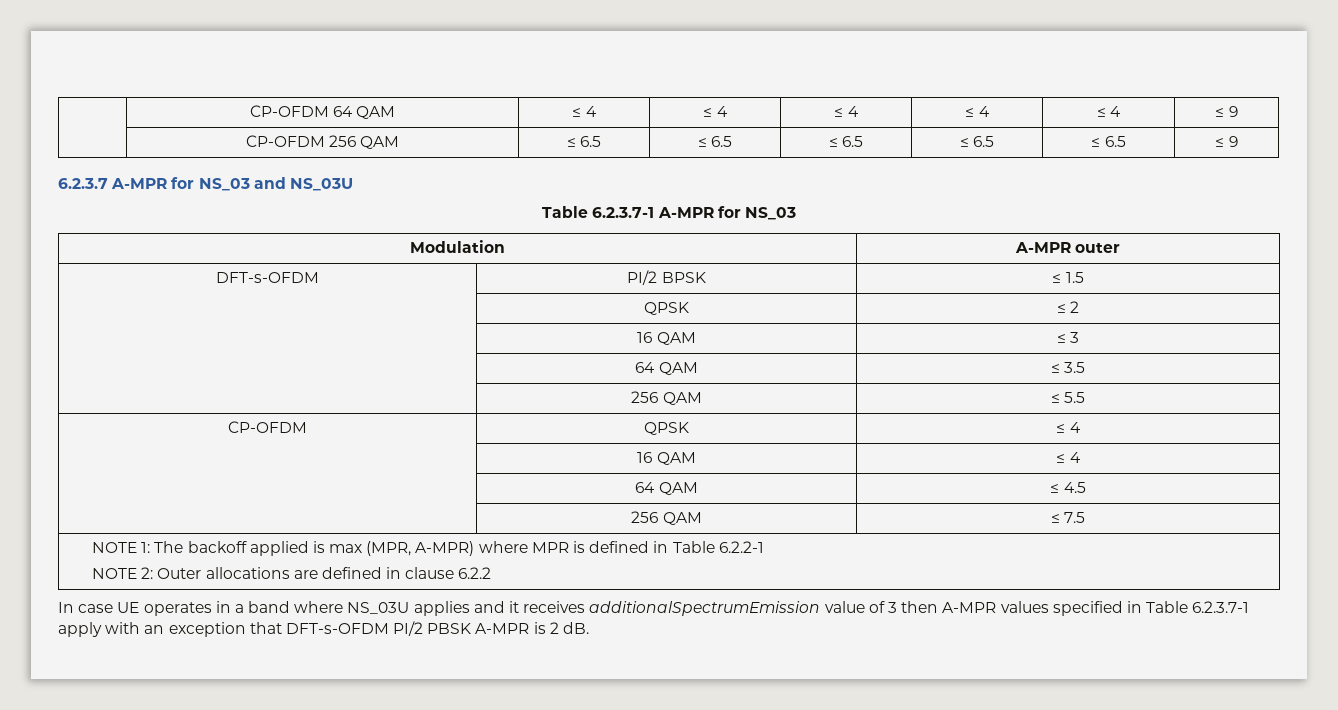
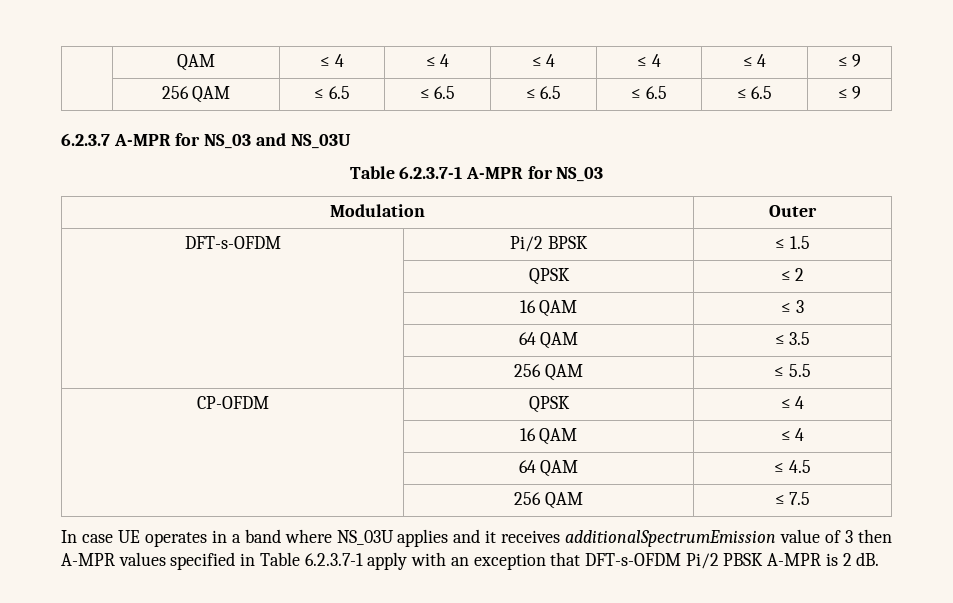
- | CP-OFDM 64 QAM | ≤ 4 | ≤ 4 | ≤ 4 | ≤ 4 | ≤ 4 | ≤ 9
+ | QAM | ≤ 4 | ≤ 4 | ≤ 4 | ≤ 4 | ≤ 4 | ≤ 9
- | CP-OFDM 256 QAM | ≤ 6.5 | ≤ 6.5 | ≤ 6.5 | ≤ 6.5 | ≤ 6.5 | ≤ 9
+ | 256 QAM | ≤ 6.5 | ≤ 6.5 | ≤ 6.5 | ≤ 6.5 | ≤ 6.5 | ≤ 9
- Modulation | A-MPR outer
+ Modulation | Outer
- DFT-s-OFDM | PI/2 BPSK | ≤ 1.5
+ DFT-s-OFDM | Pi/2 BPSK | ≤ 1.5
- NOTE 1: The backoff applied is max (MPR, A-MPR) where MPR is defined in Table 6.2.2-1
- NOTE 2: Outer allocations are defined in clause 6.2.2
- In case UE operates in a band where NS_03U applies and it receives additionalSpectrumEmission value of 3 then A-MPR values specified in Table 6.2.3.7-1 apply with an exception that DFT-s-OFDM PI/2 PBSK A-MPR is 2 dB.
+ In case UE operates in a band where NS_03U applies and it receives additionalSpectrumEmission value of 3 then A-MPR values specified in Table 6.2.3.7-1 apply with an exception that DFT-s-OFDM Pi/2 PBSK A-MPR is 2 dB.

